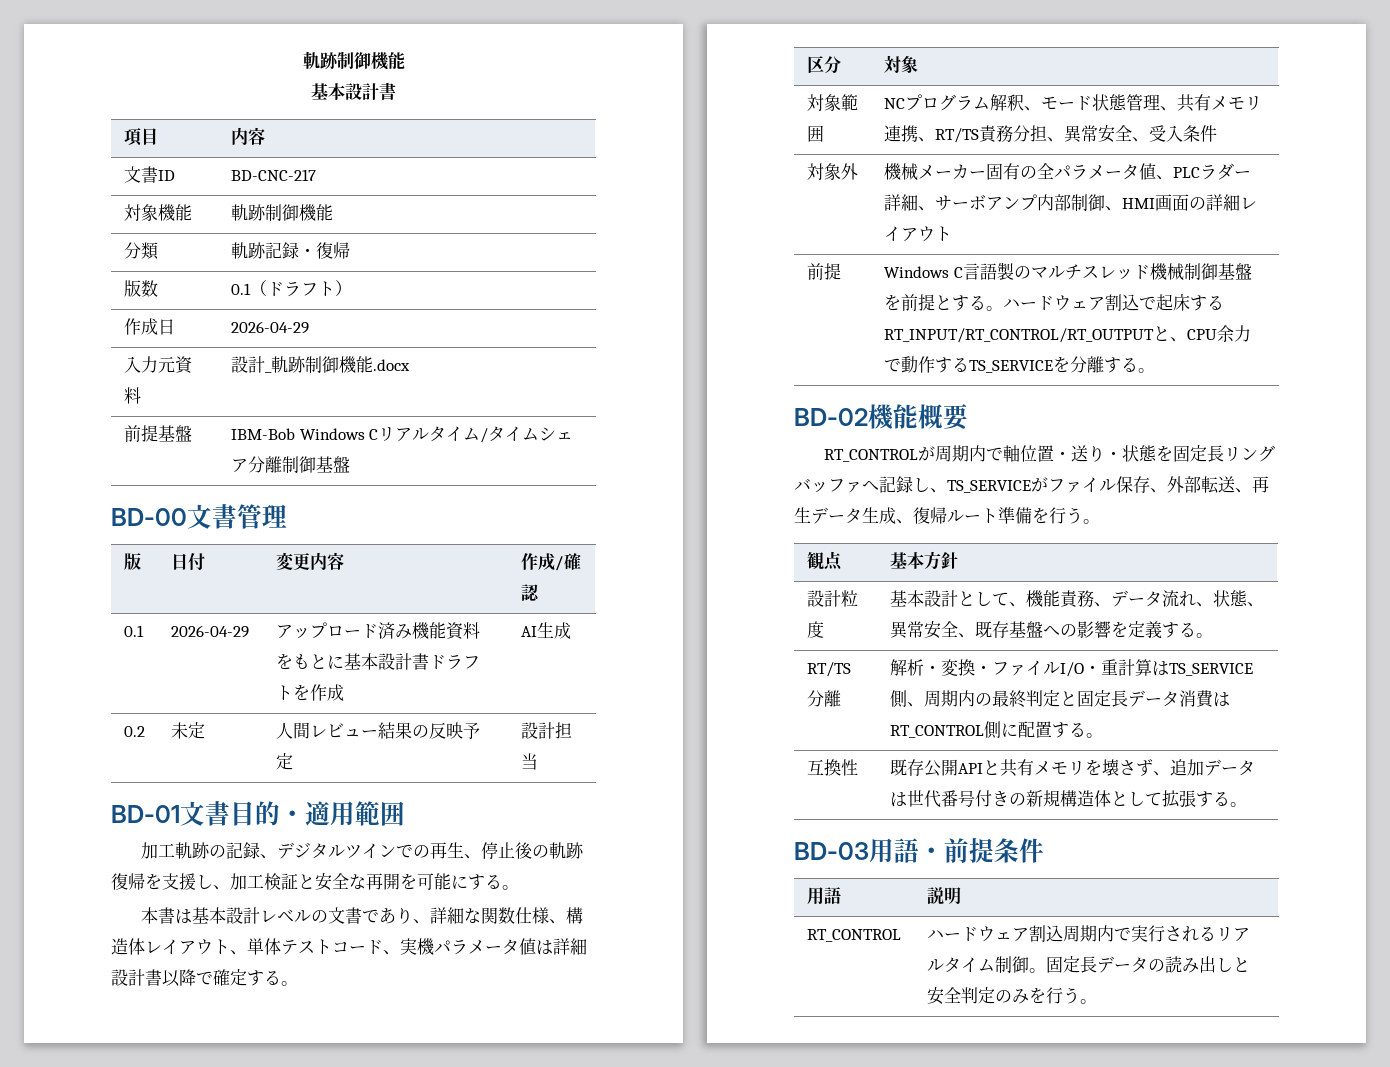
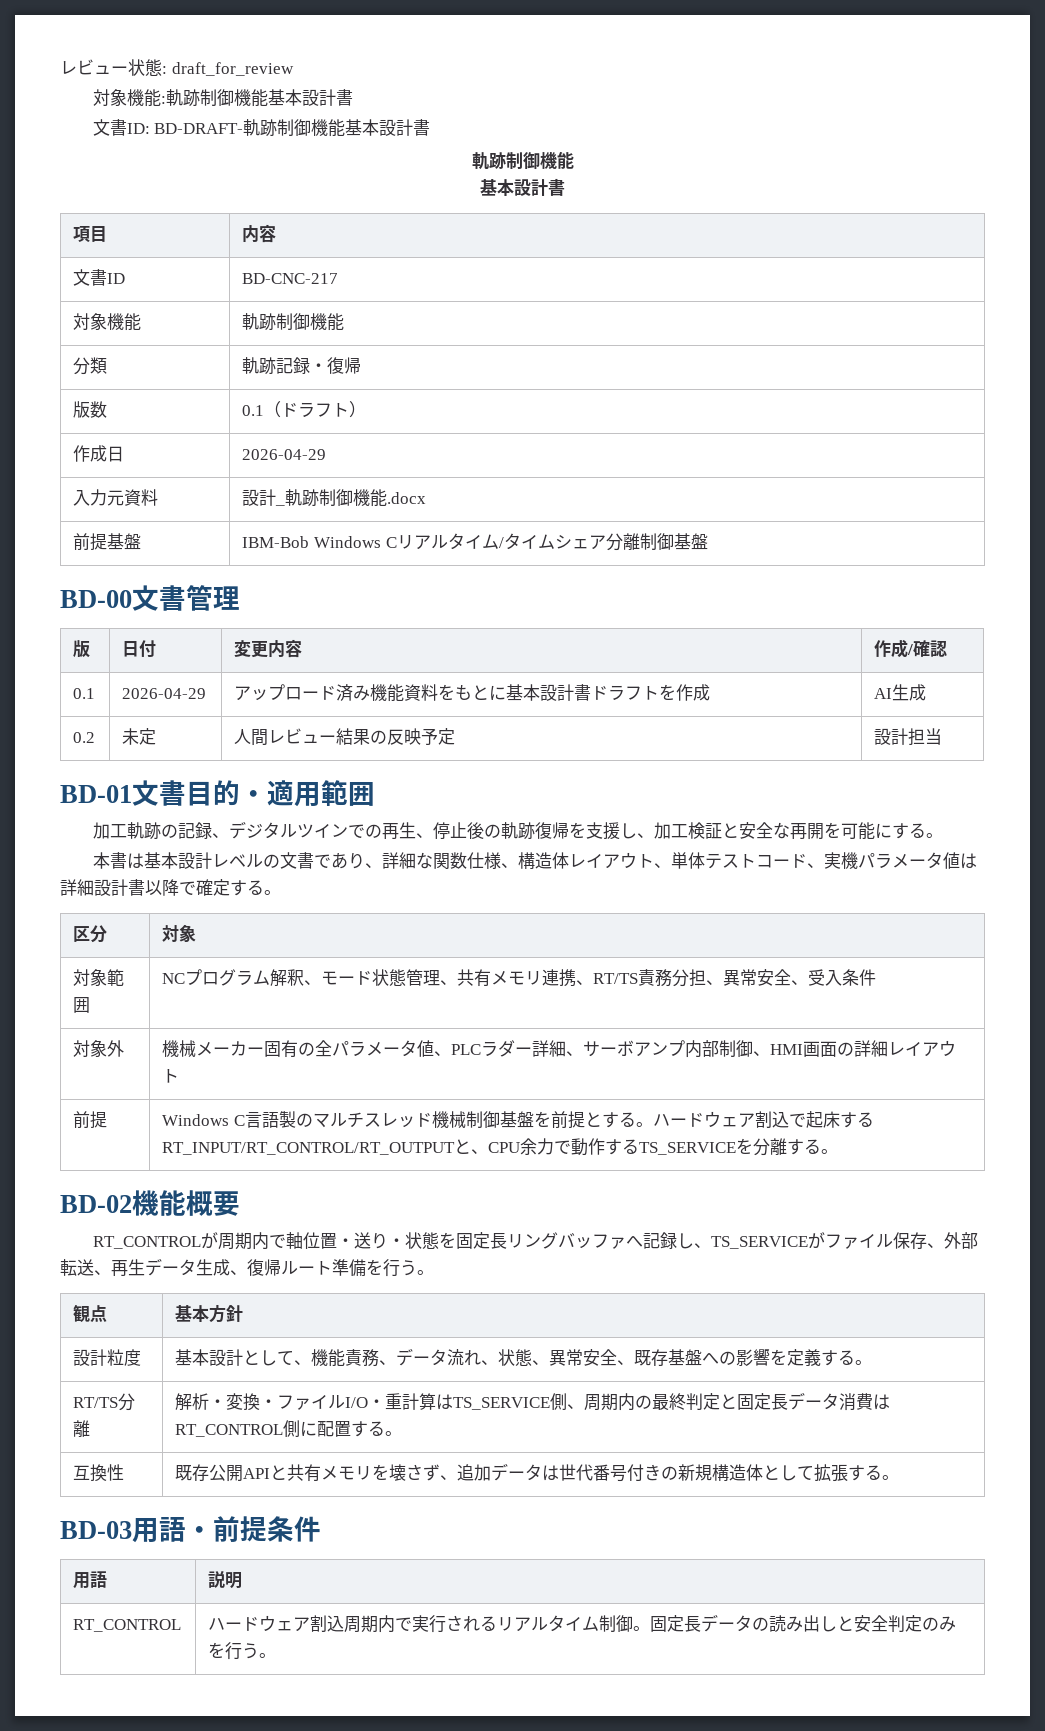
+ レビュー状態: draft_for_review
+ 対象機能:軌跡制御機能基本設計書
+ 文書ID: BD-DRAFT-軌跡制御機能基本設計書

